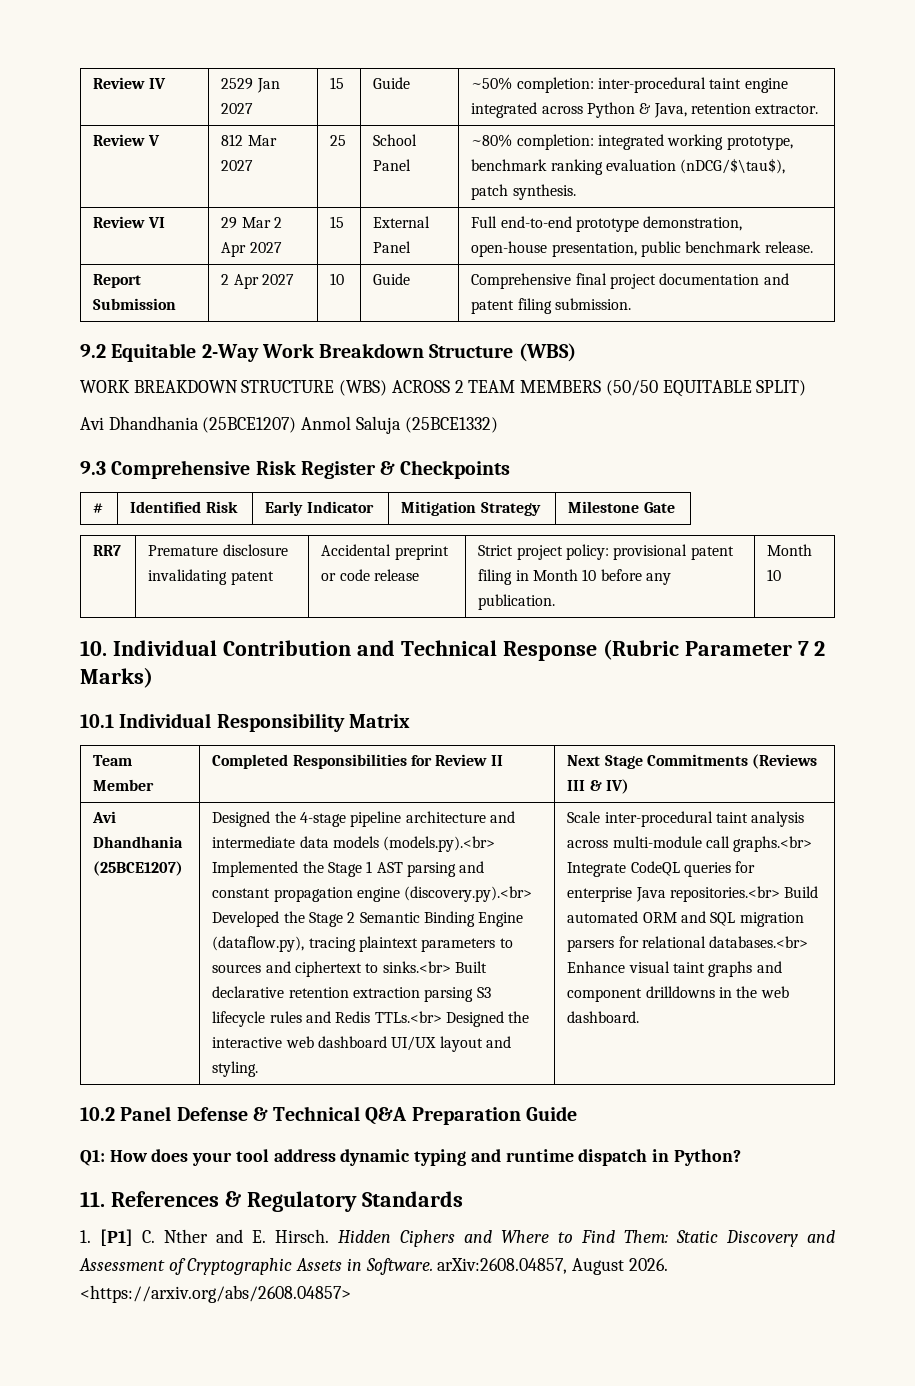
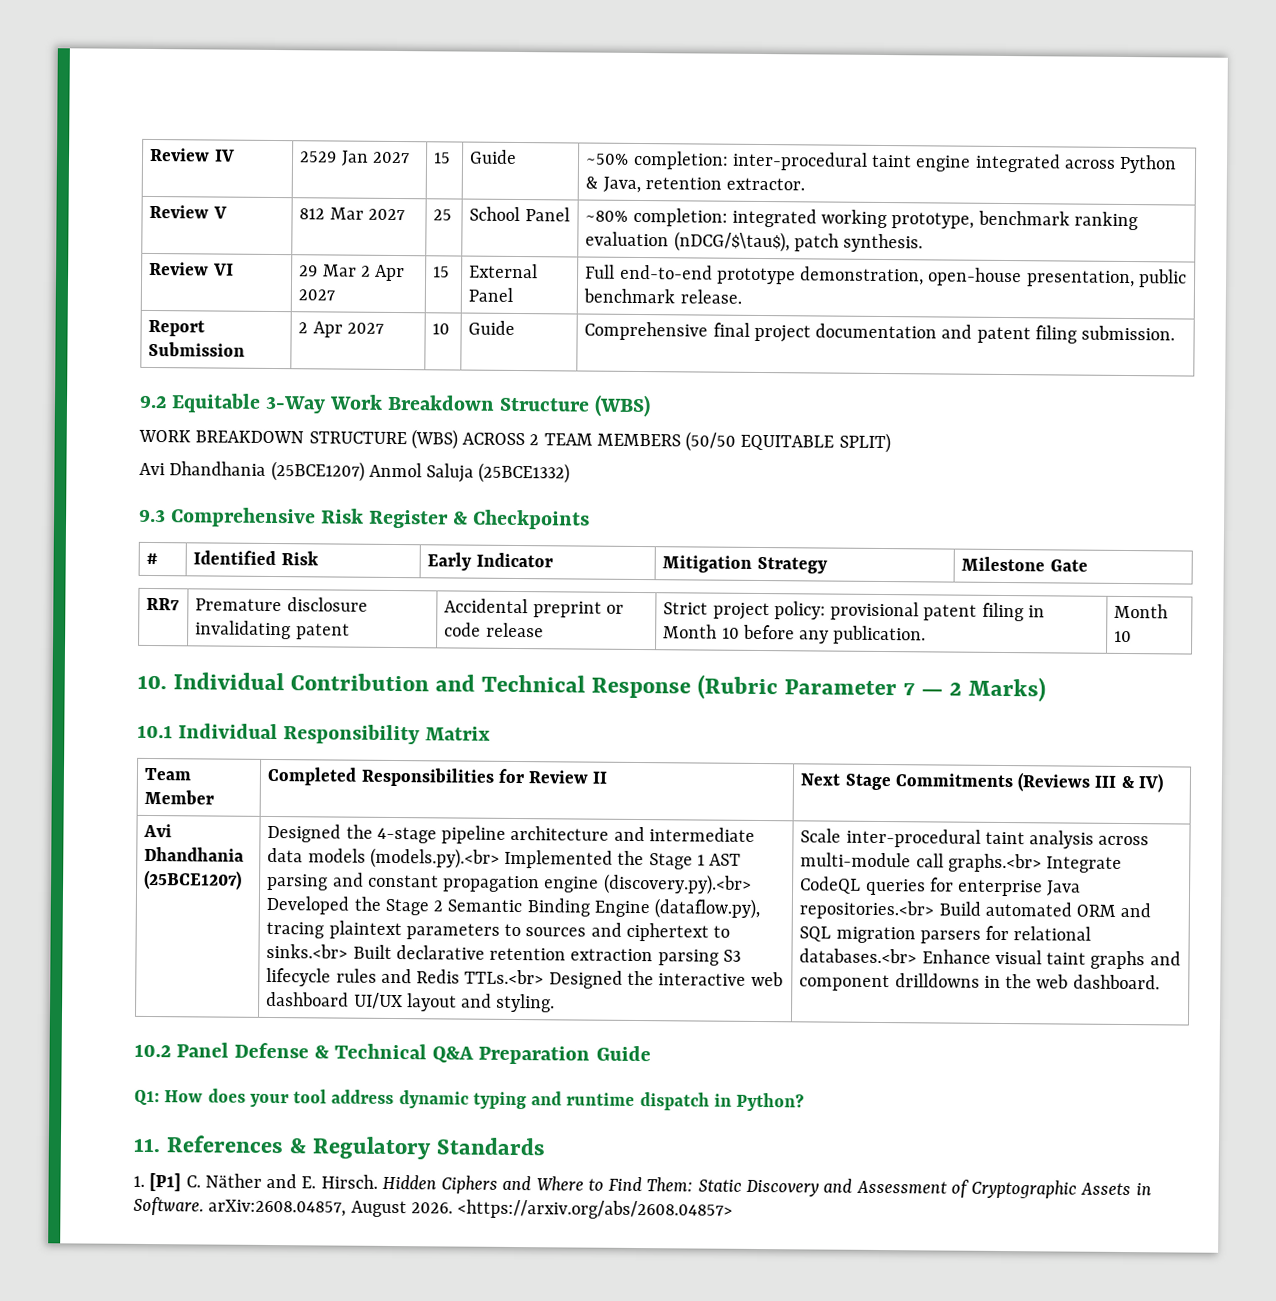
- 9.2 Equitable 2-Way Work Breakdown Structure (WBS)
+ 9.2 Equitable 3-Way Work Breakdown Structure (WBS)
- 10. Individual Contribution and Technical Response (Rubric Parameter 7 2 Marks)
+ 10. Individual Contribution and Technical Response (Rubric Parameter 7 — 2 Marks)
- 1. [P1] C. Nther and E. Hirsch.
+ 1. [P1] C. Näther and E. Hirsch.

